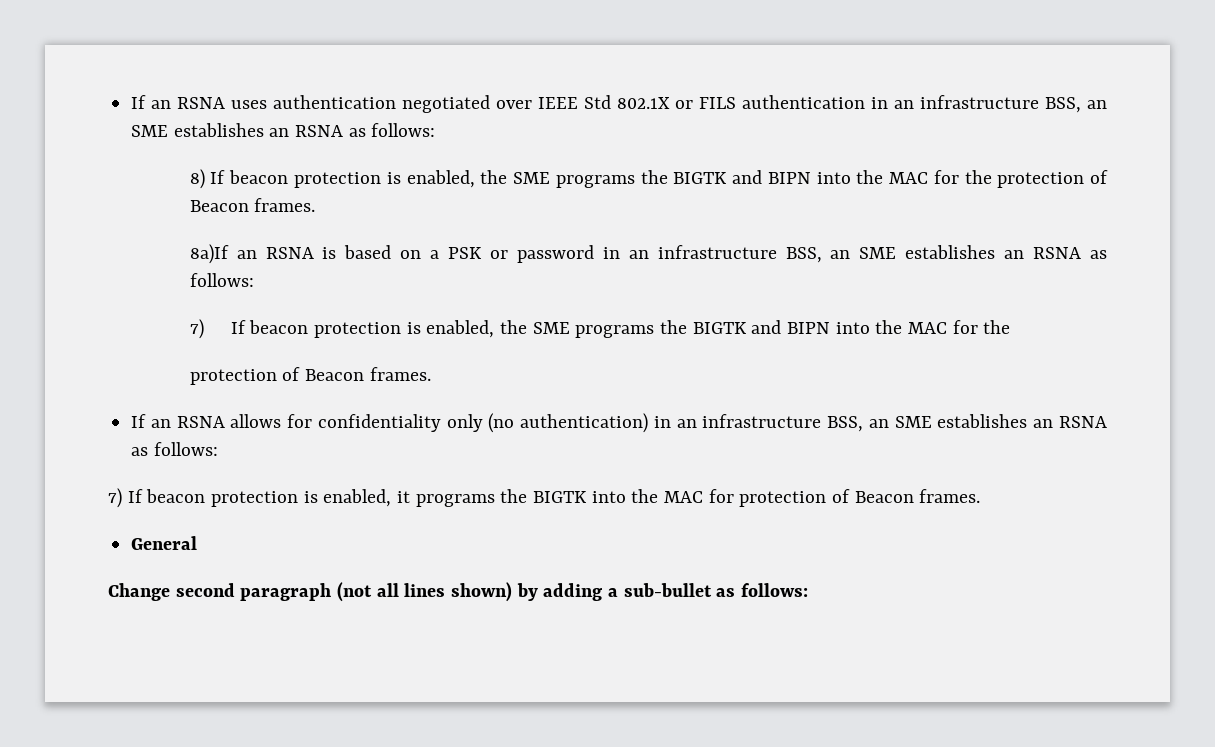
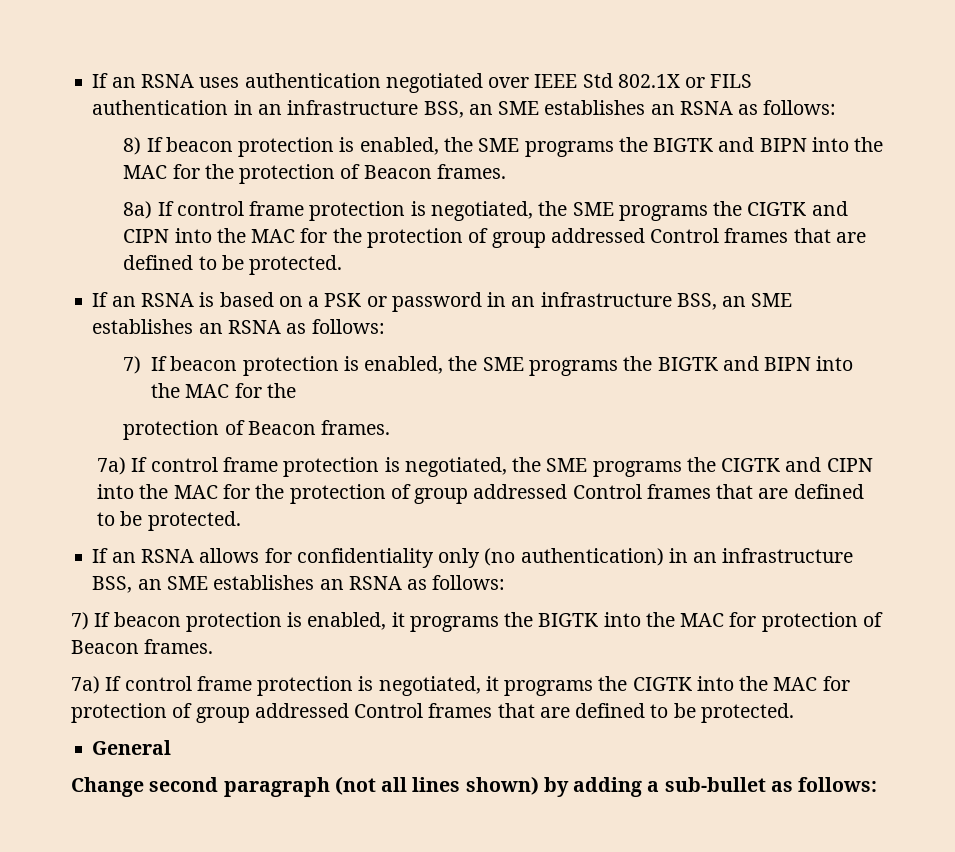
- 8a)If an RSNA is based on a PSK or password in an infrastructure BSS, an SME establishes an RSNA as follows:
+ 8a) If control frame protection is negotiated, the SME programs the CIGTK and CIPN into the MAC for the protection of group addressed Control frames that are defined to be protected.
+ If an RSNA is based on a PSK or password in an infrastructure BSS, an SME establishes an RSNA as follows:
+ 7a) If control frame protection is negotiated, the SME programs the CIGTK and CIPN into the MAC for the protection of group addressed Control frames that are defined to be protected.
+ 7a) If control frame protection is negotiated, it programs the CIGTK into the MAC for protection of group addressed Control frames that are defined to be protected.

